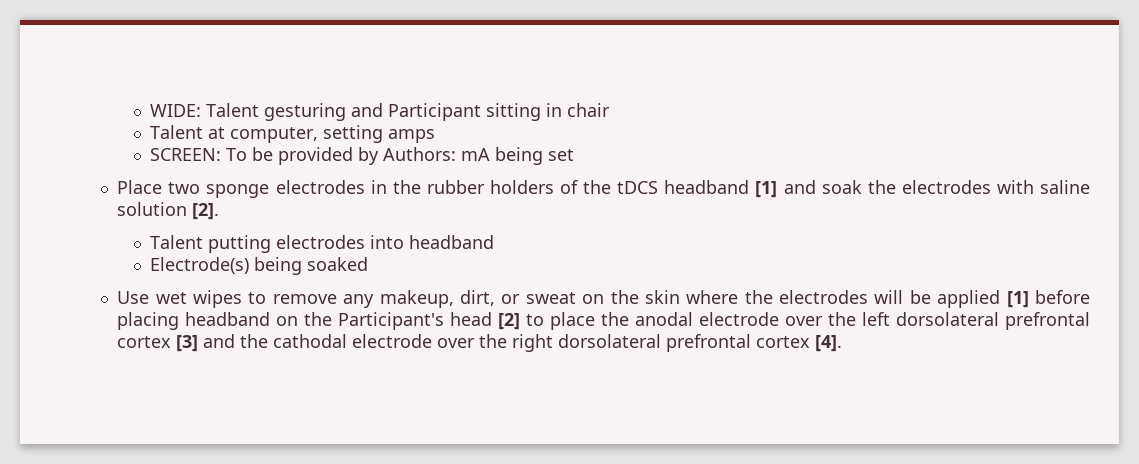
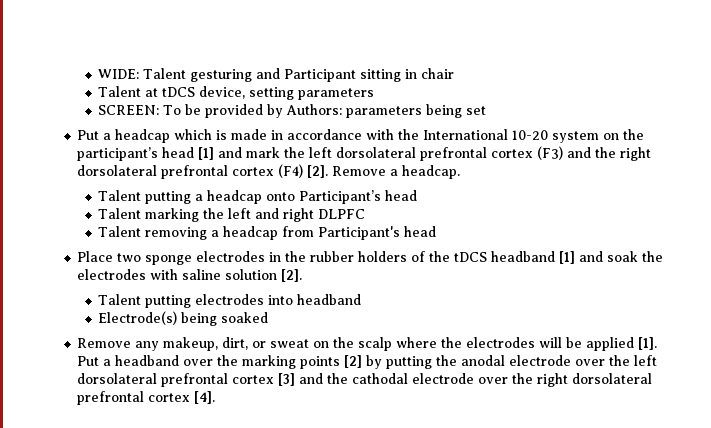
- Talent at computer, setting amps
+ Talent at tDCS device, setting parameters
- SCREEN: To be provided by Authors: mA being set
+ SCREEN: To be provided by Authors: parameters being set
+ Put a headcap which is made in accordance with the International 10-20 system on the participant’s head [1] and mark the left dorsolateral prefrontal cortex (F3) and the right dorsolateral prefrontal cortex (F4) [2]. Remove a headcap.
+ Talent putting a headcap onto Participant’s head
+ Talent marking the left and right DLPFC
+ Talent removing a headcap from Participant's head
- Use wet wipes to remove any makeup, dirt, or sweat on the skin where the electrodes will be applied [1] before placing headband on the Participant's head [2] to place the anodal electrode over the left dorsolateral prefrontal cortex [3] and the cathodal electrode over the right dorsolateral prefrontal cortex [4].
+ Remove any makeup, dirt, or sweat on the scalp where the electrodes will be applied [1]. Put a headband over the marking points [2] by putting the anodal electrode over the left dorsolateral prefrontal cortex [3] and the cathodal electrode over the right dorsolateral prefrontal cortex [4].

